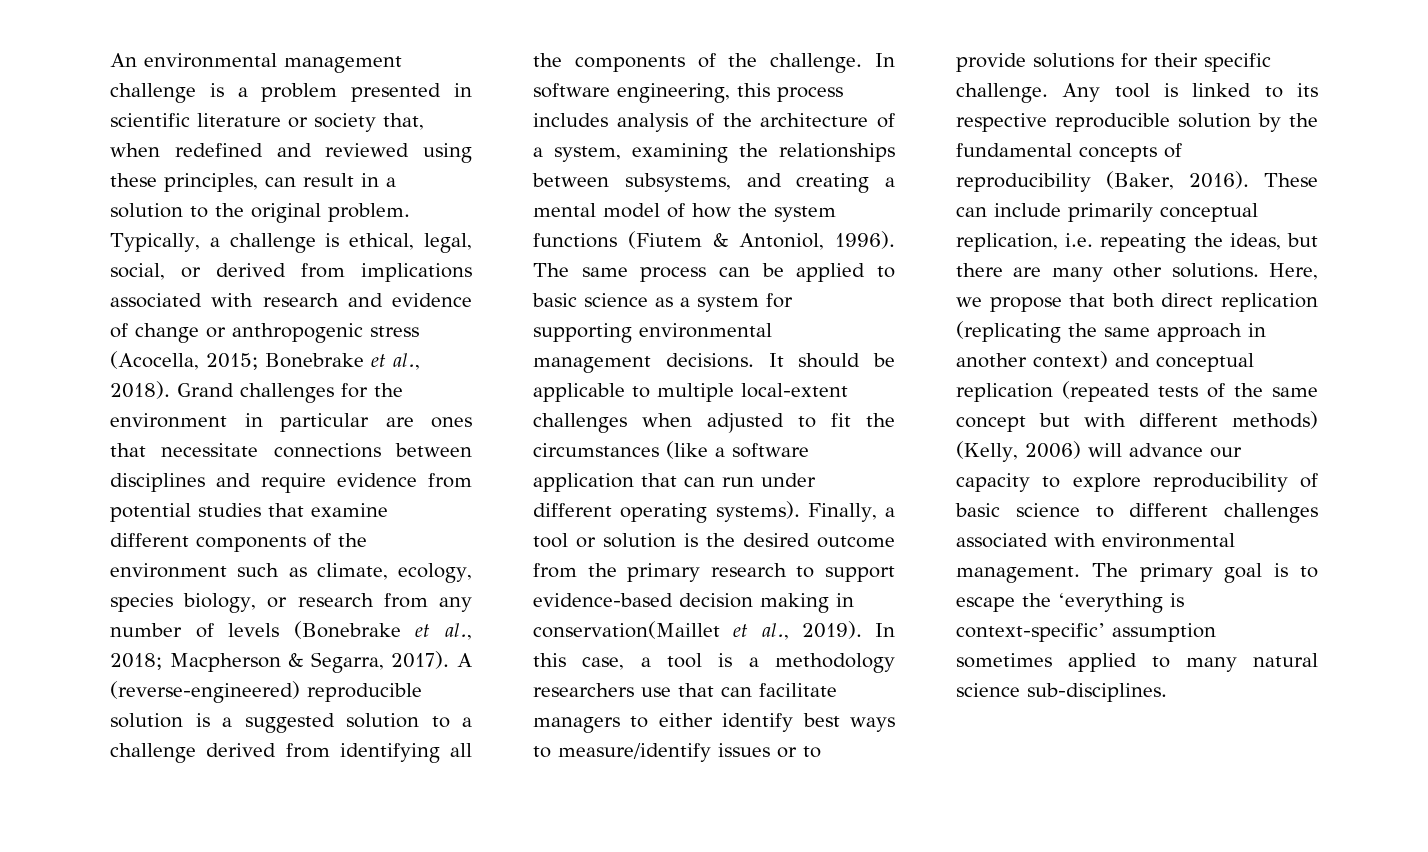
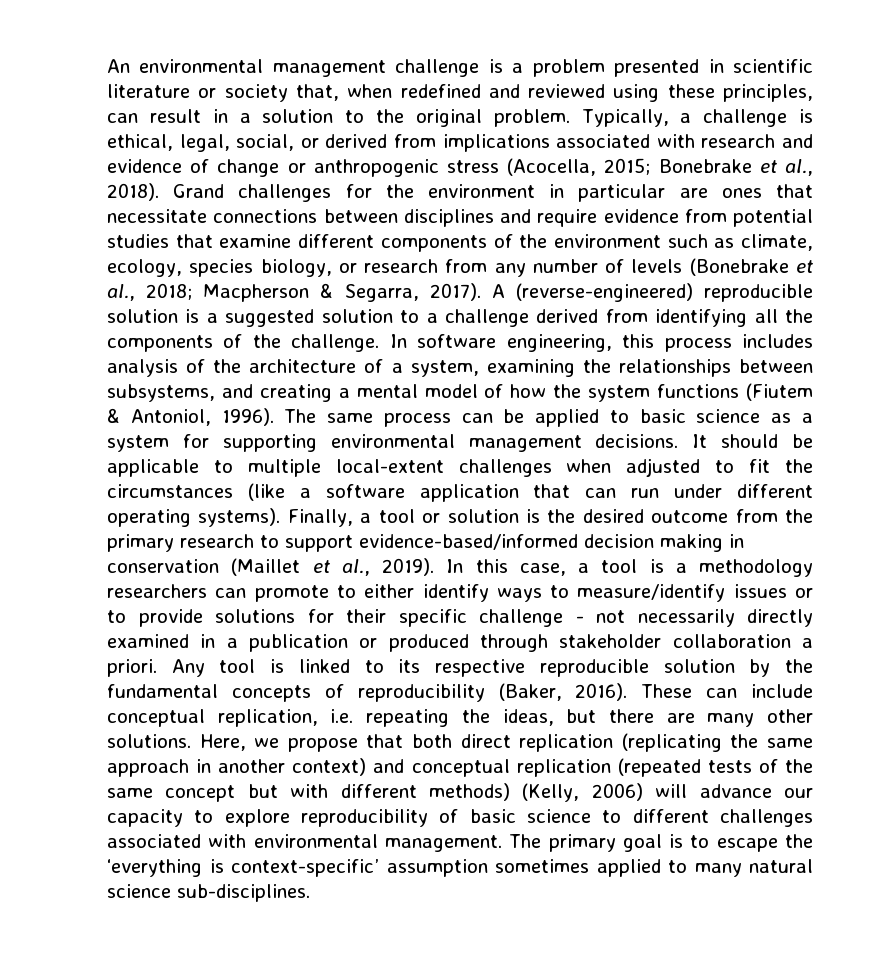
- Finally, a tool or solution is the desired outcome from the primary research to support evidence-based decision making in conservation(Maillet et al., 2019).
+ Finally, a tool or solution is the desired outcome from the primary research to support evidence-based/informed decision making in conservation (Maillet et al., 2019).
- In this case, a tool is a methodology researchers use that can facilitate managers to either identify best ways to measure/identify issues or to provide solutions for their specific challenge.
+ In this case, a tool is a methodology researchers can promote to either identify ways to measure/identify issues or to provide solutions for their specific challenge - not necessarily directly examined in a publication or produced through stakeholder collaboration a priori.
- These can include primarily conceptual replication, i.e. repeating the ideas, but there are many other solutions.
+ These can include conceptual replication, i.e. repeating the ideas, but there are many other solutions.

